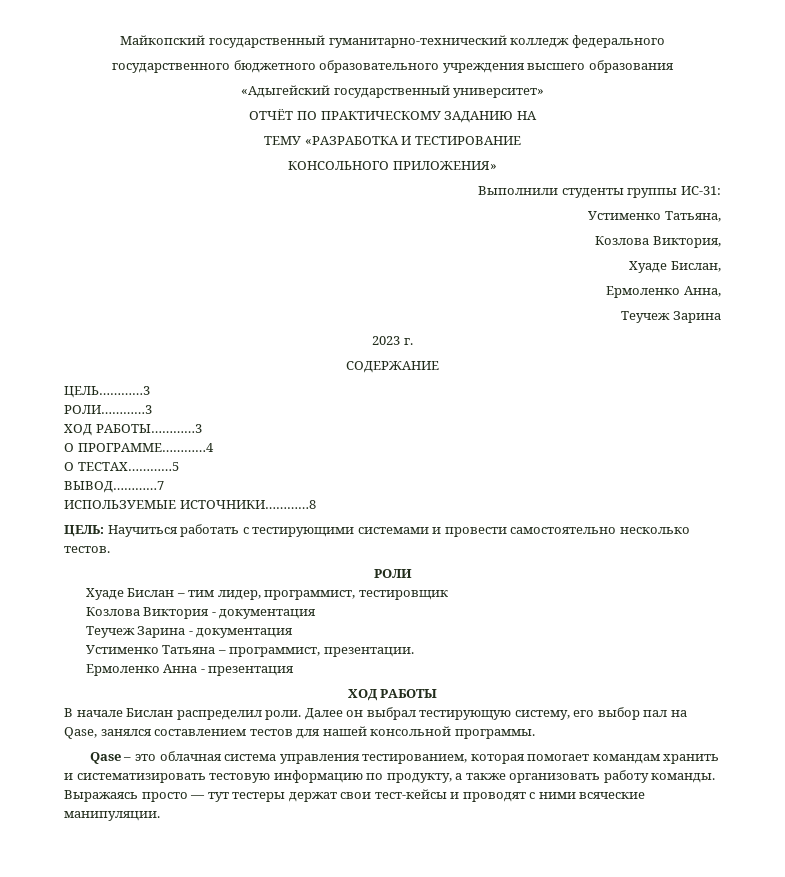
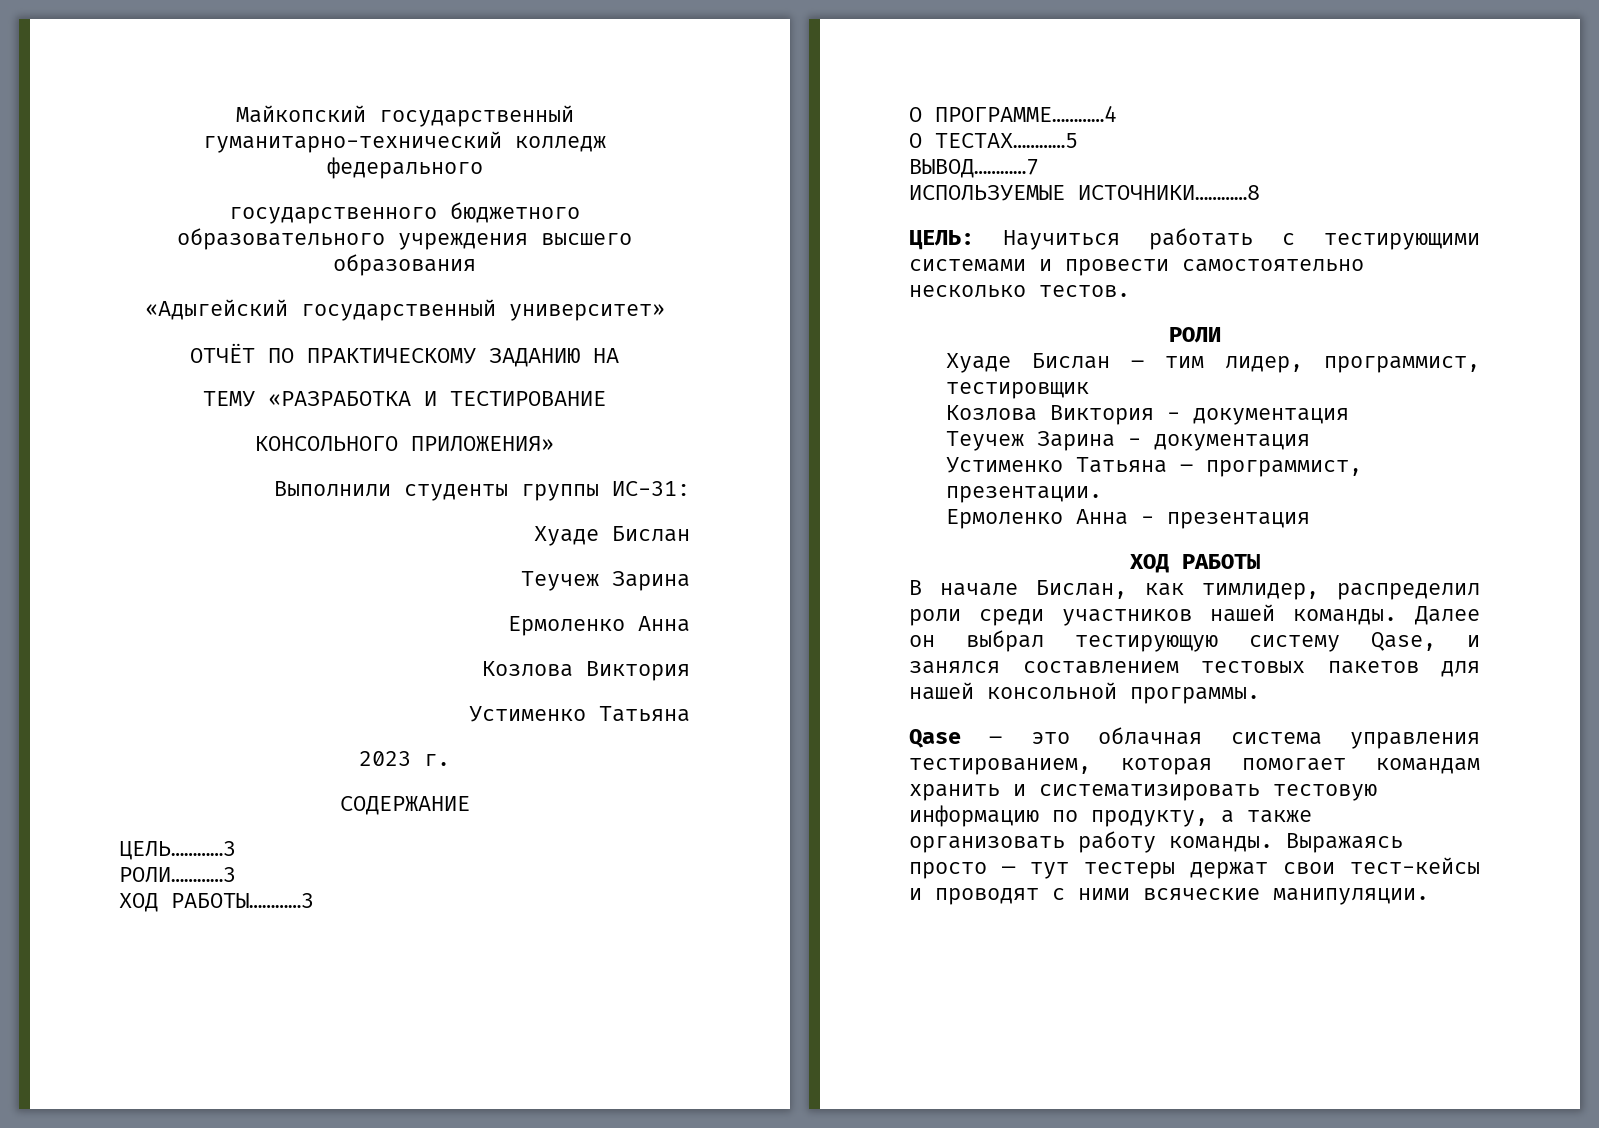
  Выполнили студенты группы ИС-31:
- Устименко Татьяна,
- Козлова Виктория,
- Хуаде Бислан,
- Ермоленко Анна,
+ Хуаде Бислан
  Теучеж Зарина
+ Ермоленко Анна
+ Козлова Виктория
+ Устименко Татьяна
- В начале Бислан распределил роли. Далее он выбрал тестирующую систему, его выбор пал на Qase, занялся составлением тестов для нашей консольной программы.
+ В начале Бислан, как тимлидер, распределил роли среди участников нашей команды. Далее он выбрал тестирующую систему Qase, и занялся составлением тестовых пакетов для нашей консольной программы.

